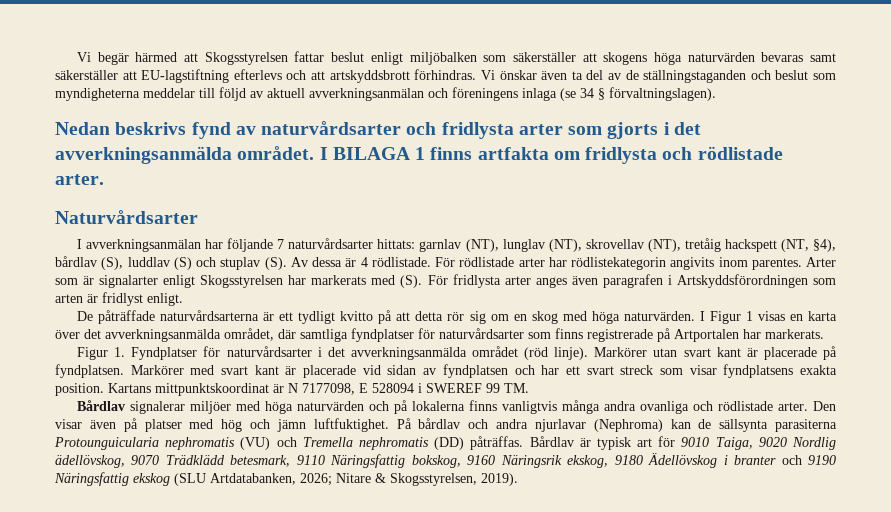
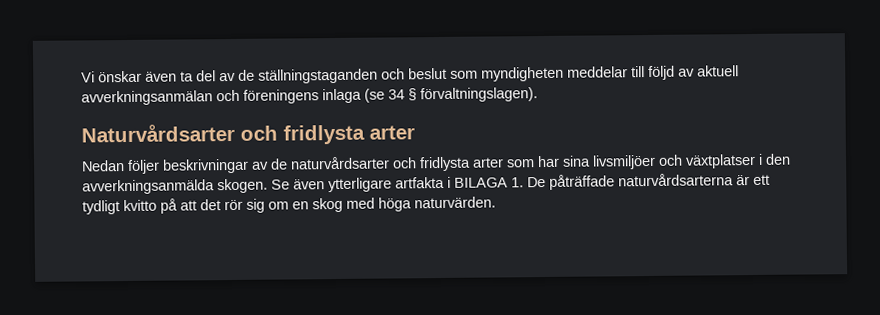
- Vi begär härmed att Skogsstyrelsen fattar beslut enligt miljöbalken som säkerställer att skogens höga naturvärden bevaras samt säkerställer att EU-lagstiftning efterlevs och att artskyddsbrott förhindras. Vi önskar även ta del av de ställningstaganden och beslut som myndigheterna meddelar till följd av aktuell avverkningsanmälan och föreningens inlaga (se 34 § förvaltningslagen).
+ Vi önskar även ta del av de ställningstaganden och beslut som myndigheten meddelar till följd av aktuell avverkningsanmälan och föreningens inlaga (se 34 § förvaltningslagen).
- Nedan beskrivs fynd av naturvårdsarter och fridlysta arter som gjorts i det avverkningsanmälda området. I BILAGA 1 finns artfakta om fridlysta och rödlistade arter.
- Naturvårdsarter
- I avverkningsanmälan har följande 7 naturvårdsarter hittats: garnlav (NT), lunglav (NT), skrovellav (NT), tretåig hackspett (NT, §4), bårdlav (S), luddlav (S) och stuplav (S). Av dessa är 4 rödlistade. För rödlistade arter har rödlistekategorin angivits inom parentes. Arter som är signalarter enligt Skogsstyrelsen har markerats med (S). För fridlysta arter anges även paragrafen i Artskyddsförordningen som arten är fridlyst enligt.
- De påträffade naturvårdsarterna är ett tydligt kvitto på att detta rör sig om en skog med höga naturvärden. I Figur 1 visas en karta över det avverkningsanmälda området, där samtliga fyndplatser för naturvårdsarter som finns registrerade på Artportalen har markerats.
- Figur 1. Fyndplatser för naturvårdsarter i det avverkningsanmälda området (röd linje). Markörer utan svart kant är placerade på fyndplatsen. Markörer med svart kant är placerade vid sidan av fyndplatsen och har ett svart streck som visar fyndplatsens exakta position. Kartans mittpunktskoordinat är N 7177098, E 528094 i SWEREF 99 TM.
- Bårdlav signalerar miljöer med höga naturvärden och på lokalerna finns vanligtvis många andra ovanliga och rödlistade arter. Den visar även på platser med hög och jämn luftfuktighet. På bårdlav och andra njurlavar (Nephroma) kan de sällsynta parasiterna Protounguicularia nephromatis (VU) och Tremella nephromatis (DD) påträffas. Bårdlav är typisk art för 9010 Taiga, 9020 Nordlig ädellövskog, 9070 Trädklädd betesmark, 9110 Näringsfattig bokskog, 9160 Näringsrik ekskog, 9180 Ädellövskog i branter och 9190 Näringsfattig ekskog (SLU Artdatabanken, 2026; Nitare & Skogsstyrelsen, 2019).
+ Naturvårdsarter och fridlysta arter
+ Nedan följer beskrivningar av de naturvårdsarter och fridlysta arter som har sina livsmiljöer och växtplatser i den avverkningsanmälda skogen. Se även ytterligare artfakta i BILAGA 1. De påträffade naturvårdsarterna är ett tydligt kvitto på att det rör sig om en skog med höga naturvärden.

